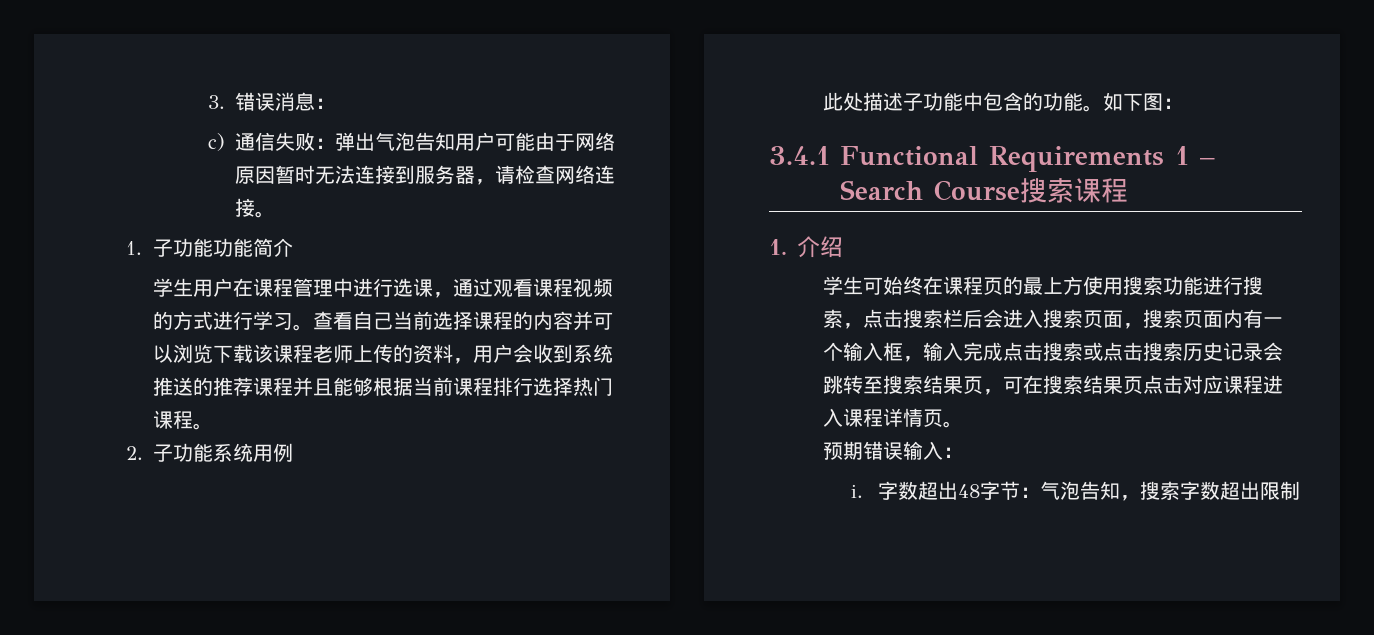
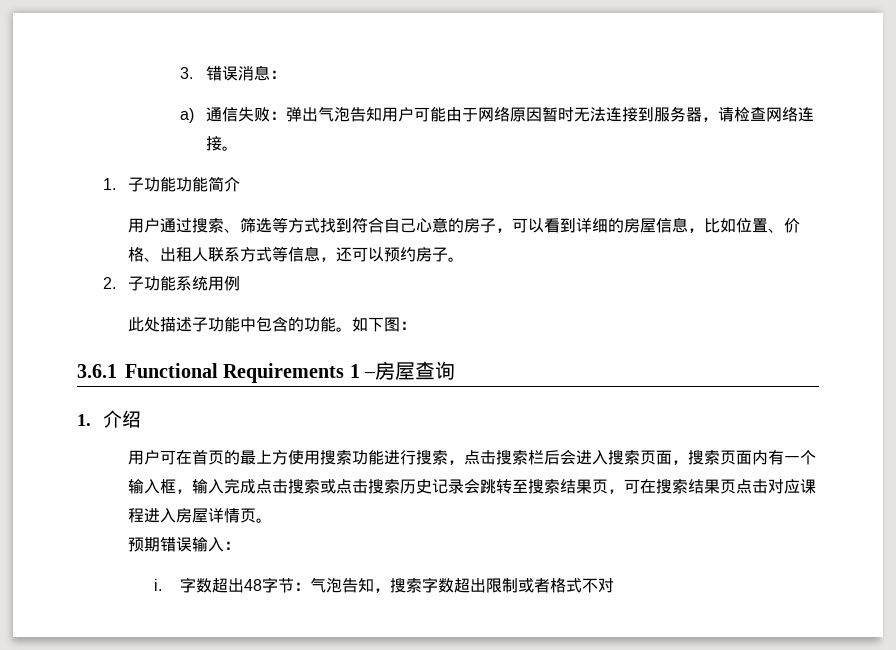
- c)通信失败：弹出气泡告知用户可能由于网络原因暂时无法连接到服务器，请检查网络连接。
+ a)通信失败：弹出气泡告知用户可能由于网络原因暂时无法连接到服务器，请检查网络连接。
- 学生用户在课程管理中进行选课，通过观看课程视频的方式进行学习。查看自己当前选择课程的内容并可以浏览下载该课程老师上传的资料，用户会收到系统推送的推荐课程并且能够根据当前课程排行选择热门课程。
+ 用户通过搜索、筛选等方式找到符合自己心意的房子，可以看到详细的房屋信息，比如位置、价格、出租人联系方式等信息，还可以预约房子。
- 3.4.1 Functional Requirements 1 – Search Course搜索课程
+ 3.6.1 Functional Requirements 1 –房屋查询
  1.介绍
- 学生可始终在课程页的最上方使用搜索功能进行搜索，点击搜索栏后会进入搜索页面，搜索页面内有一个输入框，输入完成点击搜索或点击搜索历史记录会跳转至搜索结果页，可在搜索结果页点击对应课程进入课程详情页。
+ 用户可在首页的最上方使用搜索功能进行搜索，点击搜索栏后会进入搜索页面，搜索页面内有一个输入框，输入完成点击搜索或点击搜索历史记录会跳转至搜索结果页，可在搜索结果页点击对应课程进入房屋详情页。
- 字数超出48字节：气泡告知，搜索字数超出限制
+ 字数超出48字节：气泡告知，搜索字数超出限制或者格式不对

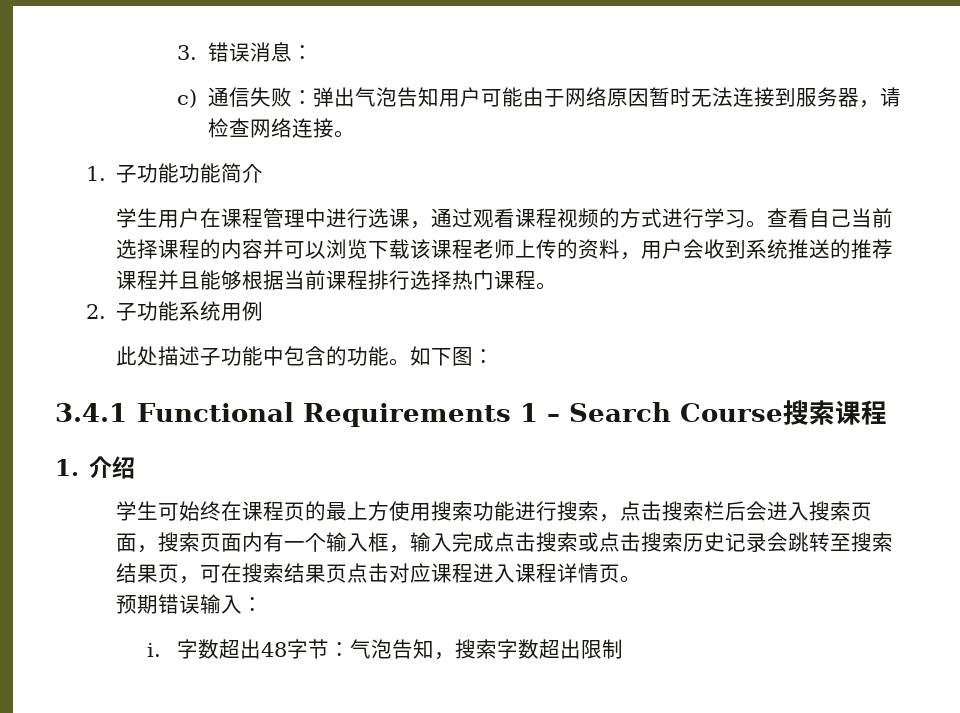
- a)通信失败：弹出气泡告知用户可能由于网络原因暂时无法连接到服务器，请检查网络连接。
+ c)通信失败：弹出气泡告知用户可能由于网络原因暂时无法连接到服务器，请检查网络连接。
- 用户通过搜索、筛选等方式找到符合自己心意的房子，可以看到详细的房屋信息，比如位置、价格、出租人联系方式等信息，还可以预约房子。
+ 学生用户在课程管理中进行选课，通过观看课程视频的方式进行学习。查看自己当前选择课程的内容并可以浏览下载该课程老师上传的资料，用户会收到系统推送的推荐课程并且能够根据当前课程排行选择热门课程。
- 3.6.1 Functional Requirements 1 –房屋查询
+ 3.4.1 Functional Requirements 1 – Search Course搜索课程
  1.介绍
- 用户可在首页的最上方使用搜索功能进行搜索，点击搜索栏后会进入搜索页面，搜索页面内有一个输入框，输入完成点击搜索或点击搜索历史记录会跳转至搜索结果页，可在搜索结果页点击对应课程进入房屋详情页。
+ 学生可始终在课程页的最上方使用搜索功能进行搜索，点击搜索栏后会进入搜索页面，搜索页面内有一个输入框，输入完成点击搜索或点击搜索历史记录会跳转至搜索结果页，可在搜索结果页点击对应课程进入课程详情页。
- 字数超出48字节：气泡告知，搜索字数超出限制或者格式不对
+ 字数超出48字节：气泡告知，搜索字数超出限制

